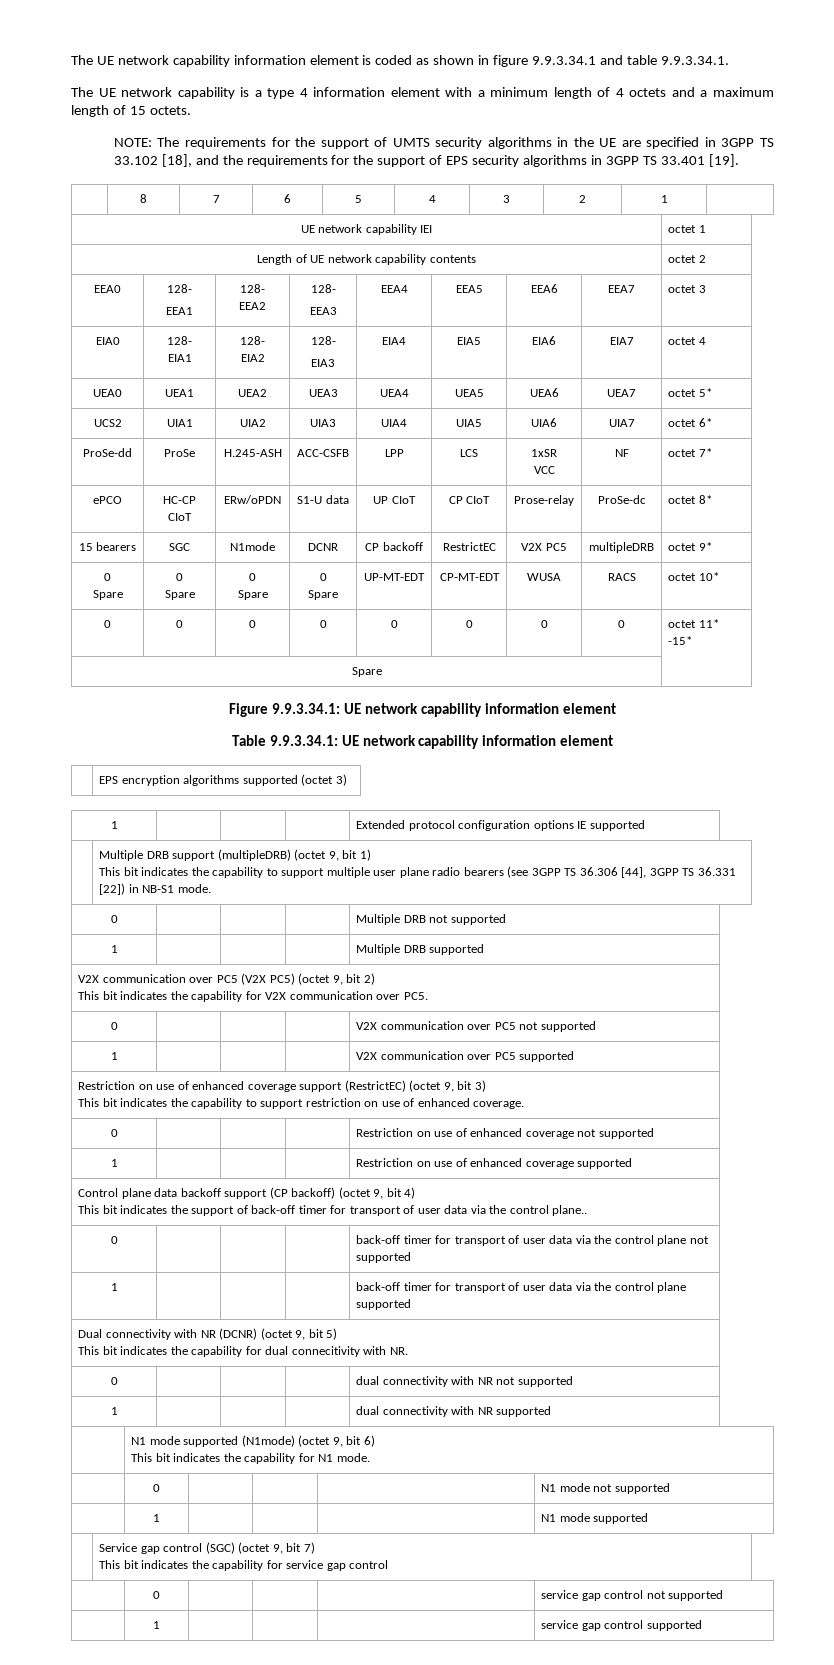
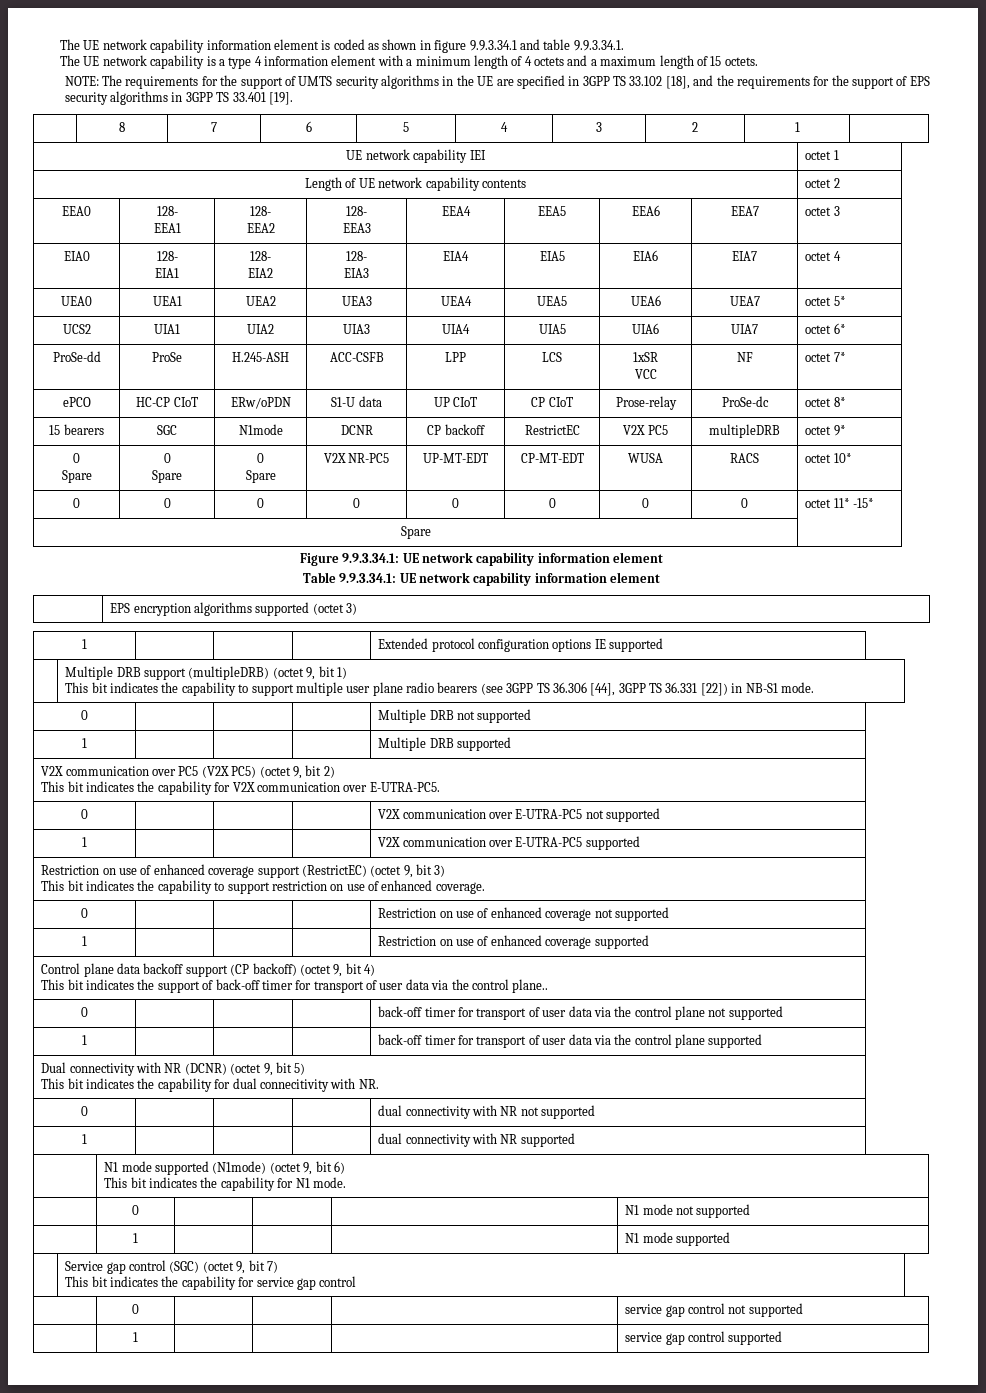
  15 bearers | SGC | N1mode | DCNR | CP backoff | RestrictEC | V2X PC5 | multipleDRB | octet 9*
  0
  Spare | 0
  Spare | 0
- Spare | 0
- Spare | UP-MT-EDT | CP-MT-EDT | WUSA | RACS | octet 10*
+ Spare | V2X NR-PC5 | UP-MT-EDT | CP-MT-EDT | WUSA | RACS | octet 10*
  V2X communication over PC5 (V2X PC5) (octet 9, bit 2)
- This bit indicates the capability for V2X communication over PC5.
+ This bit indicates the capability for V2X communication over E-UTRA-PC5.
- 0 | | | | V2X communication over PC5 not supported
+ 0 | | | | V2X communication over E-UTRA-PC5 not supported
- 1 | | | | V2X communication over PC5 supported
+ 1 | | | | V2X communication over E-UTRA-PC5 supported

